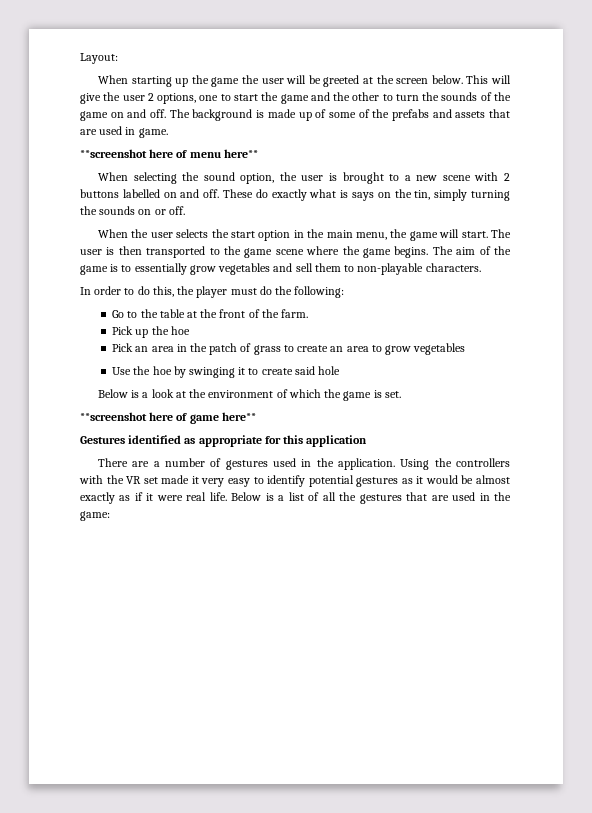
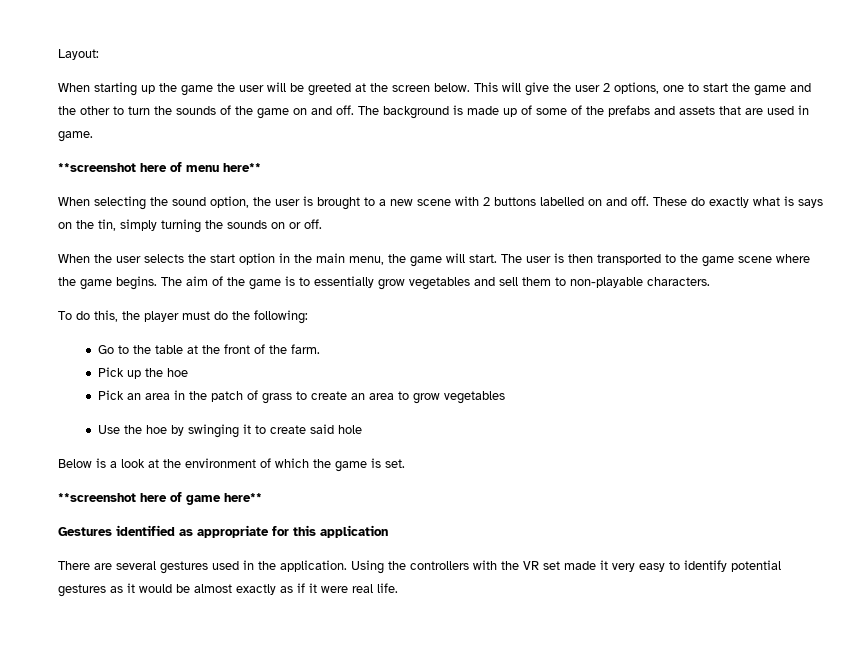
- In order to do this, the player must do the following:
+ To do this, the player must do the following:
- There are a number of gestures used in the application.
+ There are several gestures used in the application.
- Below is a list of all the gestures that are used in the game:

